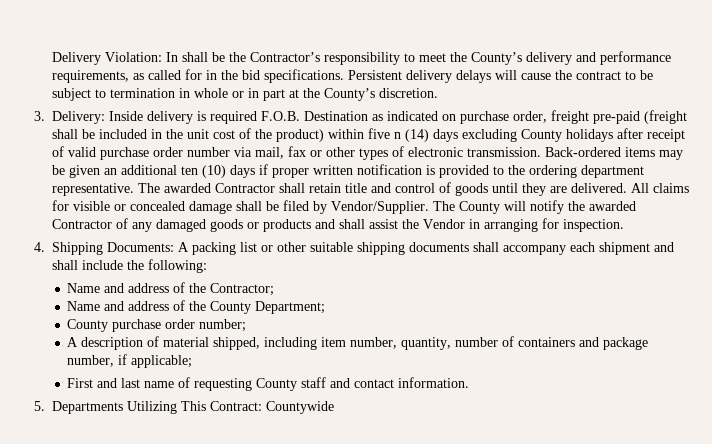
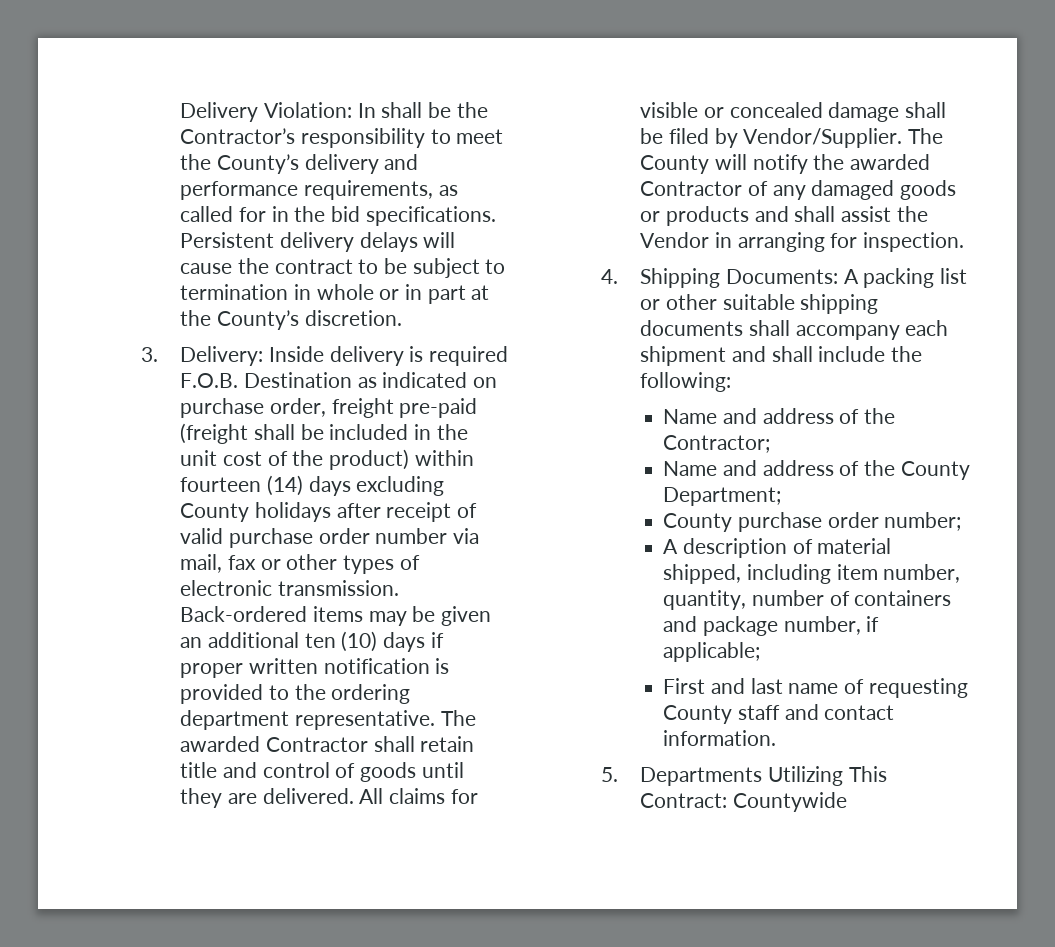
- 3. Delivery: Inside delivery is required F.O.B. Destination as indicated on purchase order, freight pre-paid (freight shall be included in the unit cost of the product) within five n (14) days excluding County holidays after receipt of valid purchase order number via mail, fax or other types of electronic transmission.
+ 3. Delivery: Inside delivery is required F.O.B. Destination as indicated on purchase order, freight pre-paid (freight shall be included in the unit cost of the product) within fourteen (14) days excluding County holidays after receipt of valid purchase order number via mail, fax or other types of electronic transmission.

